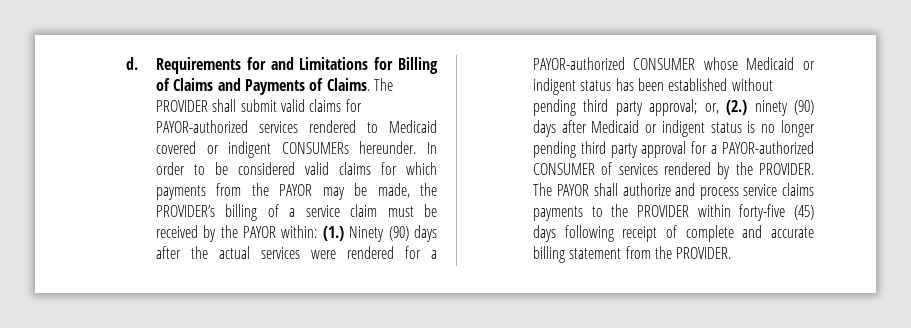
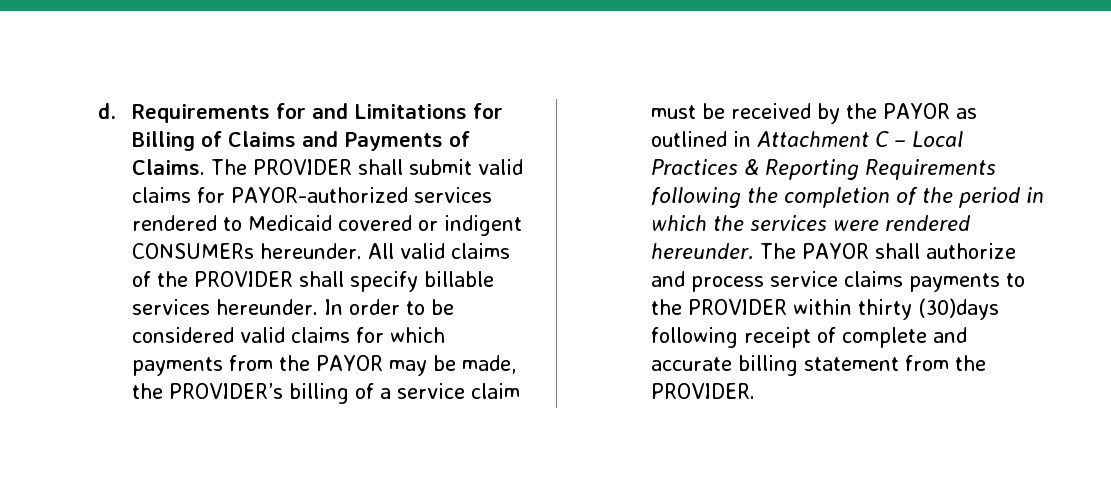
+ All valid claims of the PROVIDER shall specify billable services hereunder.
- In order to be considered valid claims for which payments from the PAYOR may be made, the PROVIDER’s billing of a service claim must be received by the PAYOR within: (1.) Ninety (90) days after the actual services were rendered for a PAYOR-authorized CONSUMER whose Medicaid or indigent status has been established without pending third party approval; or, (2.) ninety (90) days after Medicaid or indigent status is no longer pending third party approval for a PAYOR-authorized CONSUMER of services rendered by the PROVIDER.
+ In order to be considered valid claims for which payments from the PAYOR may be made, the PROVIDER’s billing of a service claim must be received by the PAYOR as outlined in Attachment C – Local Practices & Reporting Requirements following the completion of the period in which the services were rendered hereunder.
- The PAYOR shall authorize and process service claims payments to the PROVIDER within forty-five (45) days following receipt of complete and accurate billing statement from the PROVIDER.
+ The PAYOR shall authorize and process service claims payments to the PROVIDER within thirty (30)days following receipt of complete and accurate billing statement from the PROVIDER.

